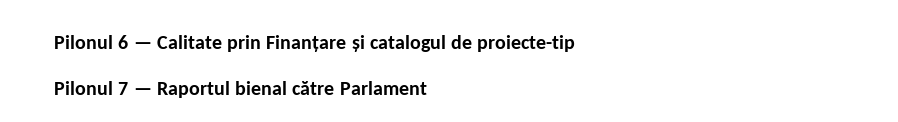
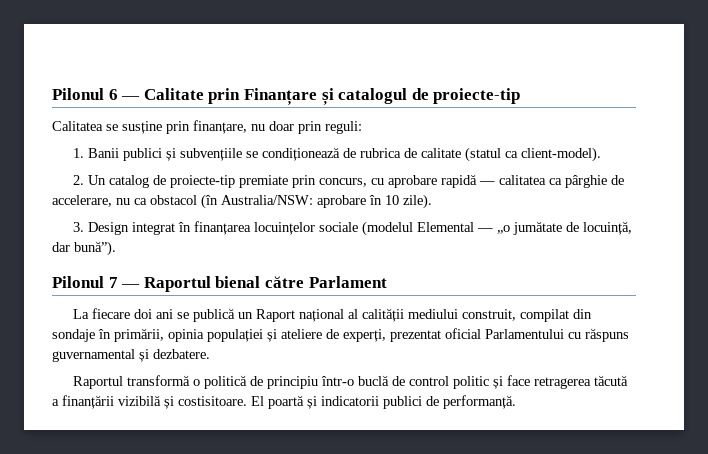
+ Calitatea se susține prin finanțare, nu doar prin reguli:
+ 1. Banii publici și subvențiile se condiționează de rubrica de calitate (statul ca client-model).
+ 2. Un catalog de proiecte-tip premiate prin concurs, cu aprobare rapidă — calitatea ca pârghie de accelerare, nu ca obstacol (în Australia/NSW: aprobare în 10 zile).
+ 3. Design integrat în finanțarea locuințelor sociale (modelul Elemental — „o jumătate de locuință, dar bună”).
+ La fiecare doi ani se publică un Raport național al calității mediului construit, compilat din sondaje în primării, opinia populației și ateliere de experți, prezentat oficial Parlamentului cu răspuns guvernamental și dezbatere.
+ Raportul transformă o politică de principiu într-o buclă de control politic și face retragerea tăcută a finanțării vizibilă și costisitoare. El poartă și indicatorii publici de performanță.

